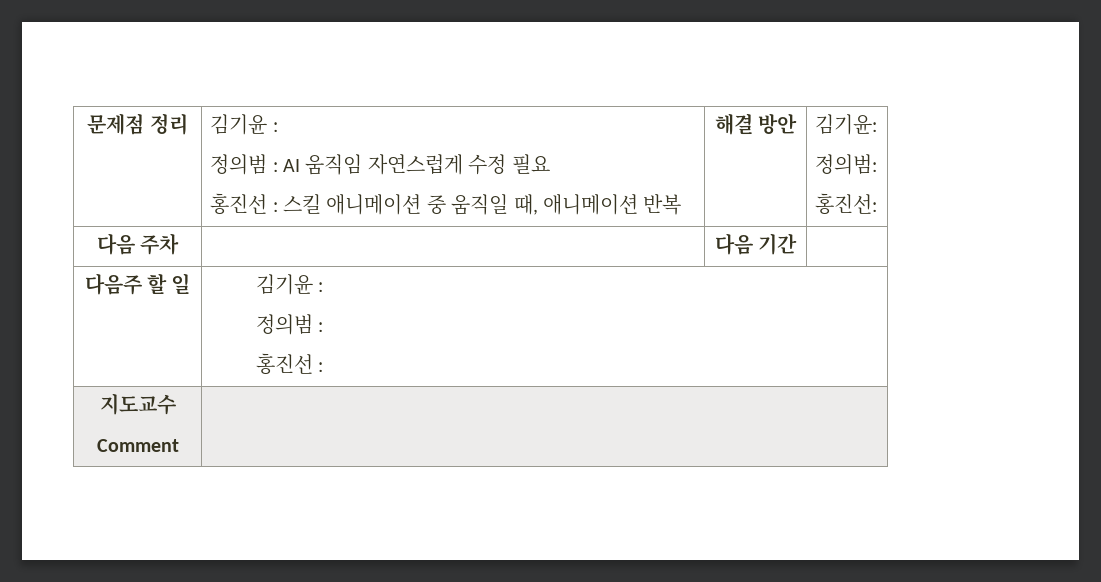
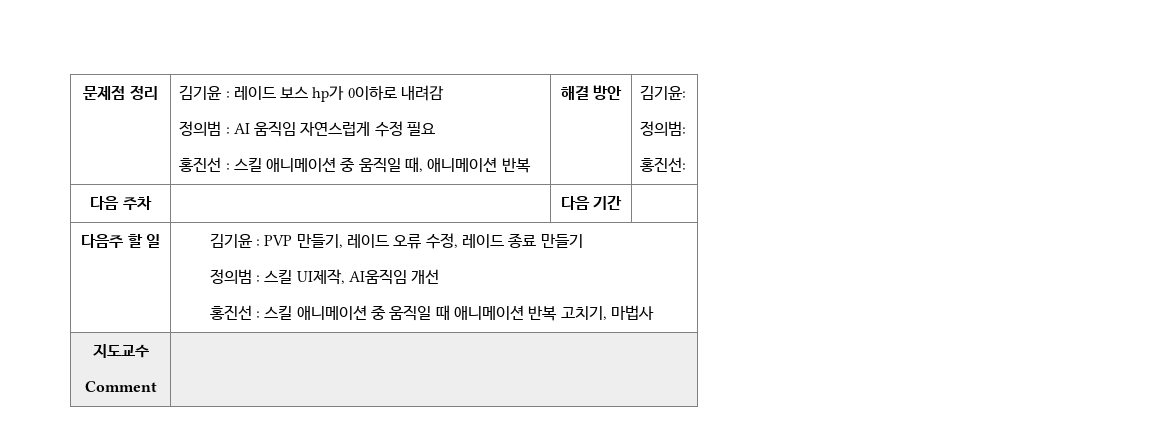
- 문제점 정리 | 김기윤 :
+ 문제점 정리 | 김기윤 : 레이드 보스 hp가 0이하로 내려감
- 다음주 할 일 | 김기윤 :
- 정의범 :
- 홍진선 :
+ 다음주 할 일 | 김기윤 : PVP 만들기, 레이드 오류 수정, 레이드 종료 만들기
+ 정의범 : 스킬 UI제작, AI움직임 개선
+ 홍진선 : 스킬 애니메이션 중 움직일 때 애니메이션 반복 고치기, 마법사

